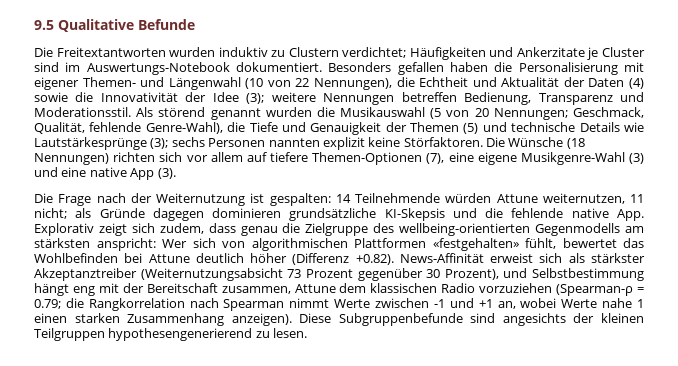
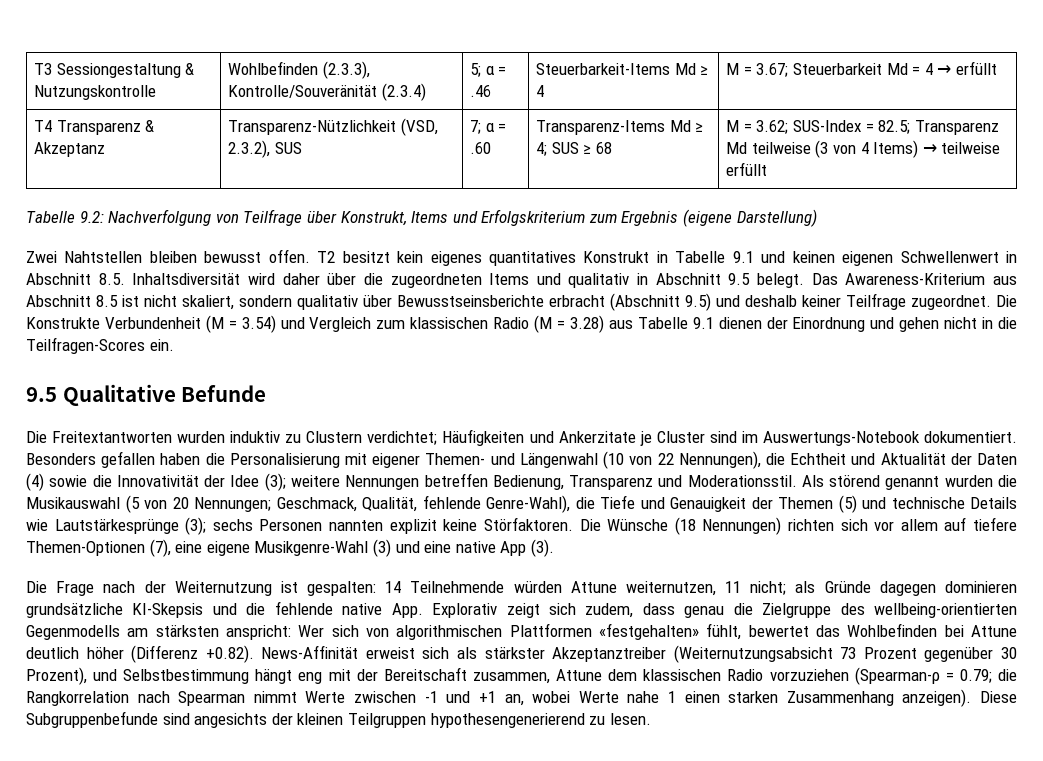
+ T3 Sessiongestaltung & Nutzungskontrolle | Wohlbefinden (2.3.3), Kontrolle/Souveränität (2.3.4) | 5; α = .46 | Steuerbarkeit-Items Md ≥ 4 | M = 3.67; Steuerbarkeit Md = 4 → erfüllt
+ T4 Transparenz & Akzeptanz | Transparenz-Nützlichkeit (VSD, 2.3.2), SUS | 7; α = .60 | Transparenz-Items Md ≥ 4; SUS ≥ 68 | M = 3.62; SUS-Index = 82.5; Transparenz Md teilweise (3 von 4 Items) → teilweise erfüllt
+ Tabelle 9.2: Nachverfolgung von Teilfrage über Konstrukt, Items und Erfolgskriterium zum Ergebnis (eigene Darstellung)
+ Zwei Nahtstellen bleiben bewusst offen. T2 besitzt kein eigenes quantitatives Konstrukt in Tabelle 9.1 und keinen eigenen Schwellenwert in Abschnitt 8.5. Inhaltsdiversität wird daher über die zugeordneten Items und qualitativ in Abschnitt 9.5 belegt. Das Awareness-Kriterium aus Abschnitt 8.5 ist nicht skaliert, sondern qualitativ über Bewusstseinsberichte erbracht (Abschnitt 9.5) und deshalb keiner Teilfrage zugeordnet. Die Konstrukte Verbundenheit (M = 3.54) und Vergleich zum klassischen Radio (M = 3.28) aus Tabelle 9.1 dienen der Einordnung und gehen nicht in die Teilfragen-Scores ein.

